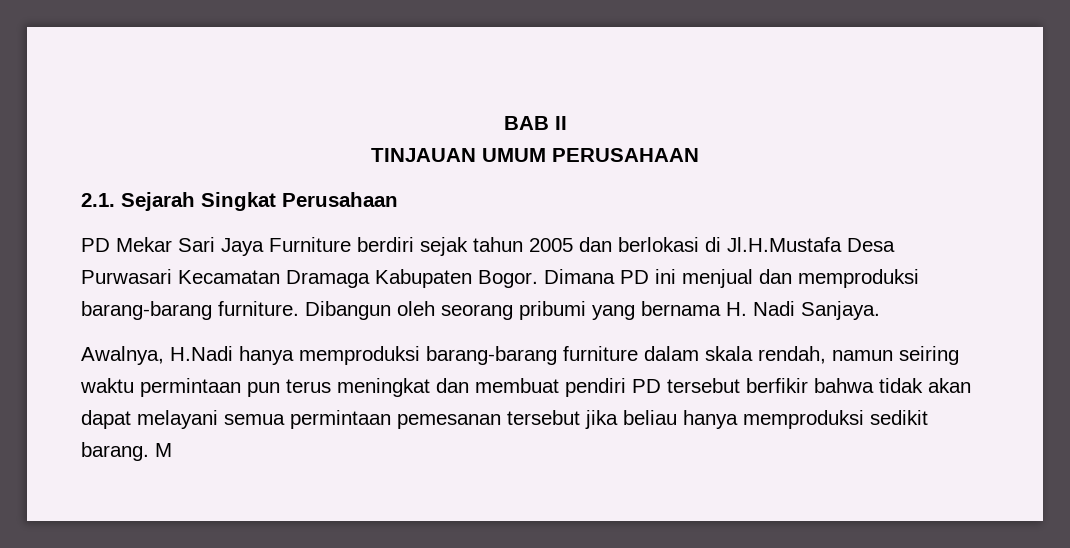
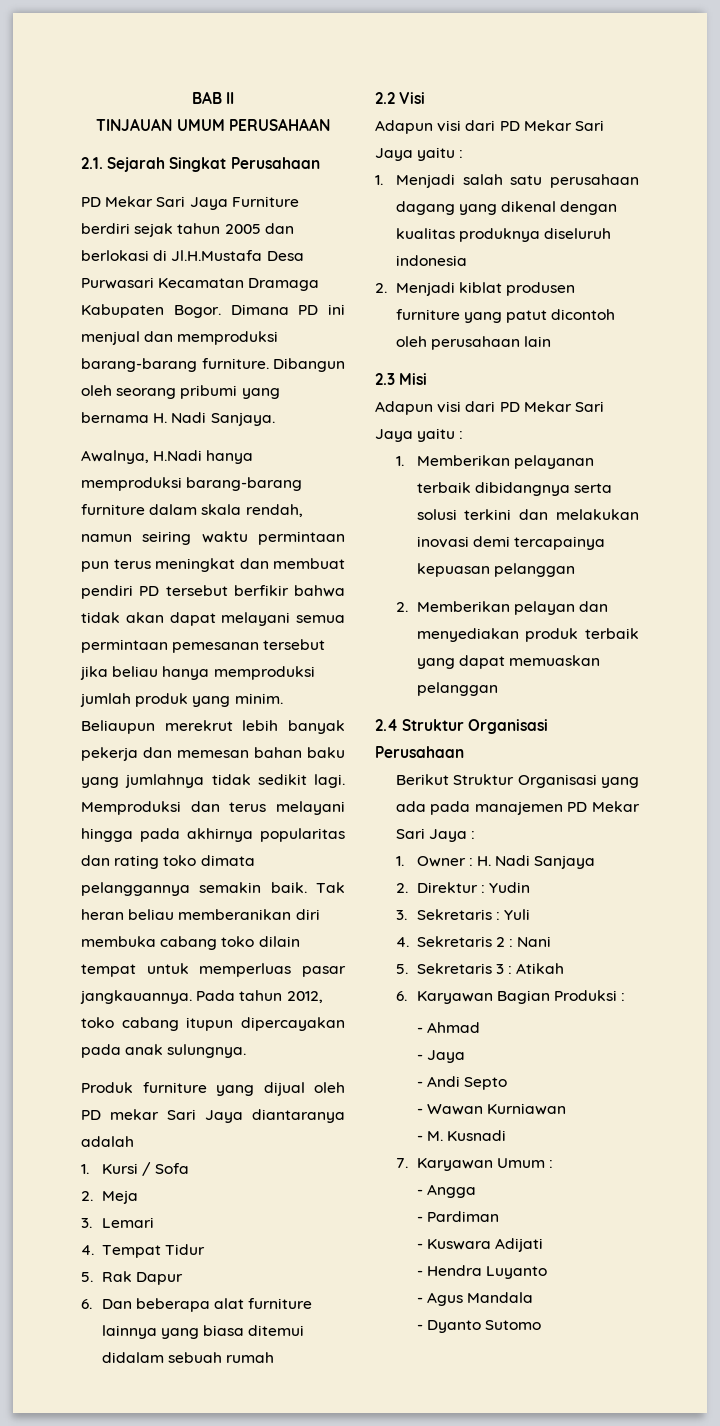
- Awalnya, H.Nadi hanya memproduksi barang-barang furniture dalam skala rendah, namun seiring waktu permintaan pun terus meningkat dan membuat pendiri PD tersebut berfikir bahwa tidak akan dapat melayani semua permintaan pemesanan tersebut jika beliau hanya memproduksi sedikit barang. M
+ Awalnya, H.Nadi hanya memproduksi barang-barang furniture dalam skala rendah, namun seiring waktu permintaan pun terus meningkat dan membuat pendiri PD tersebut berfikir bahwa tidak akan dapat melayani semua permintaan pemesanan tersebut jika beliau hanya memproduksi jumlah produk yang minim. Beliaupun merekrut lebih banyak pekerja dan memesan bahan baku yang jumlahnya tidak sedikit lagi. Memproduksi dan terus melayani hingga pada akhirnya popularitas dan rating toko dimata pelanggannya semakin baik. Tak heran beliau memberanikan diri membuka cabang toko dilain tempat untuk memperluas pasar jangkauannya. Pada tahun 2012, toko cabang itupun dipercayakan pada anak sulungnya.
+ Produk furniture yang dijual oleh PD mekar Sari Jaya diantaranya adalah
+ 1. Kursi / Sofa
+ 2. Meja
+ 3. Lemari
+ 4. Tempat Tidur
+ 5. Rak Dapur
+ 6. Dan beberapa alat furniture lainnya yang biasa ditemui didalam sebuah rumah
+ 2.2 Visi
+ Adapun visi dari PD Mekar Sari Jaya yaitu :
+ 1. Menjadi salah satu perusahaan dagang yang dikenal dengan kualitas produknya diseluruh indonesia
+ 2. Menjadi kiblat produsen furniture yang patut dicontoh oleh perusahaan lain
+ 2.3 Misi
+ Adapun visi dari PD Mekar Sari Jaya yaitu :
+ 1. Memberikan pelayanan terbaik dibidangnya serta solusi terkini dan melakukan inovasi demi tercapainya kepuasan pelanggan
+ 2. Memberikan pelayan dan menyediakan produk terbaik yang dapat memuaskan pelanggan
+ 2.4 Struktur Organisasi Perusahaan
+ Berikut Struktur Organisasi yang ada pada manajemen PD Mekar Sari Jaya :
+ 1. Owner : H. Nadi Sanjaya
+ 2. Direktur : Yudin
+ 3. Sekretaris : Yuli
+ 4. Sekretaris 2 : Nani
+ 5. Sekretaris 3 : Atikah
+ 6. Karyawan Bagian Produksi :
+ - Ahmad
+ - Jaya
+ - Andi Septo
+ - Wawan Kurniawan
+ - M. Kusnadi
+ 7. Karyawan Umum :
+ - Angga
+ - Pardiman
+ - Kuswara Adijati
+ - Hendra Luyanto
+ - Agus Mandala
+ - Dyanto Sutomo

